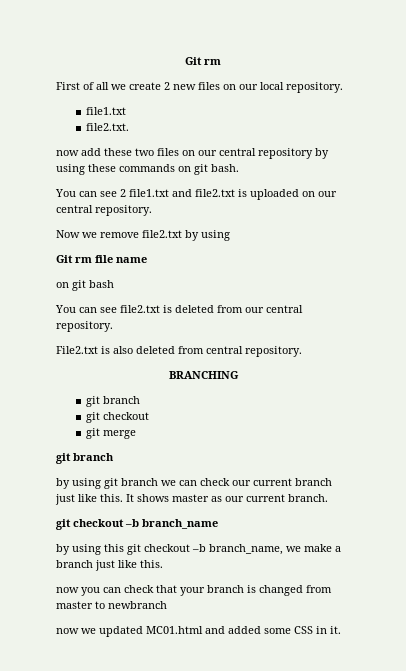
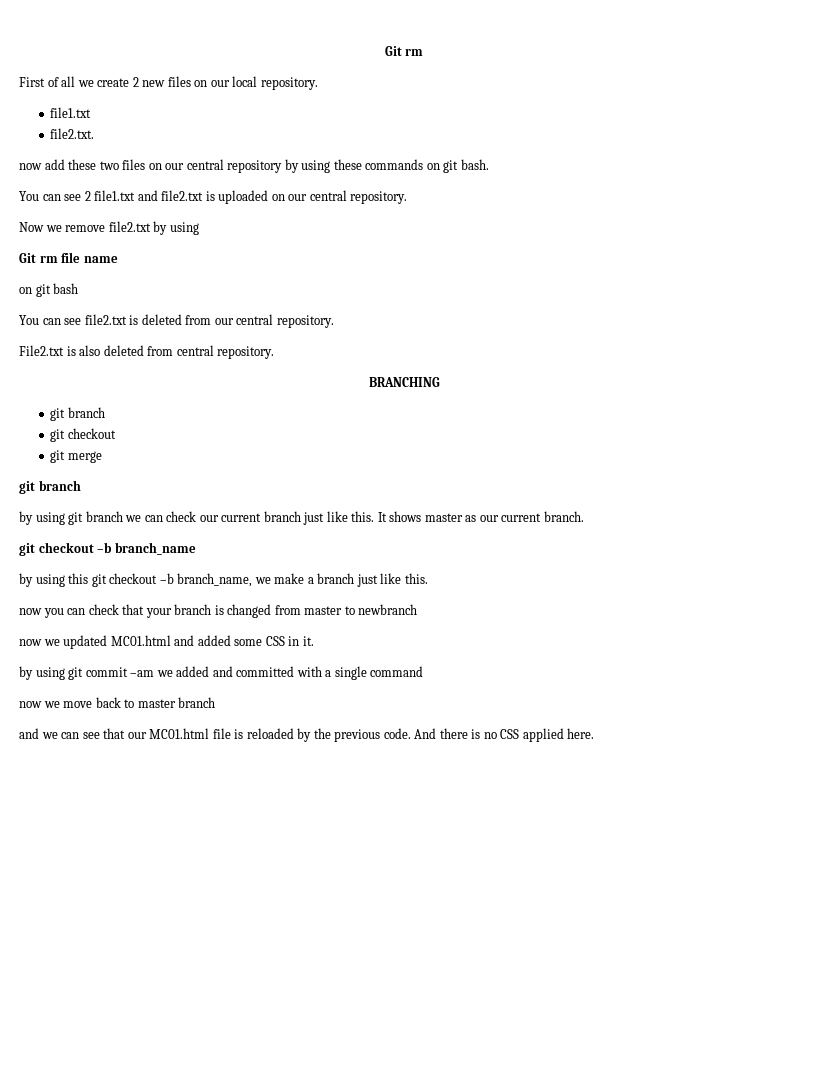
+ by using git commit –am we added and committed with a single command
+ now we move back to master branch
+ and we can see that our MC01.html file is reloaded by the previous code. And there is no CSS applied here.

